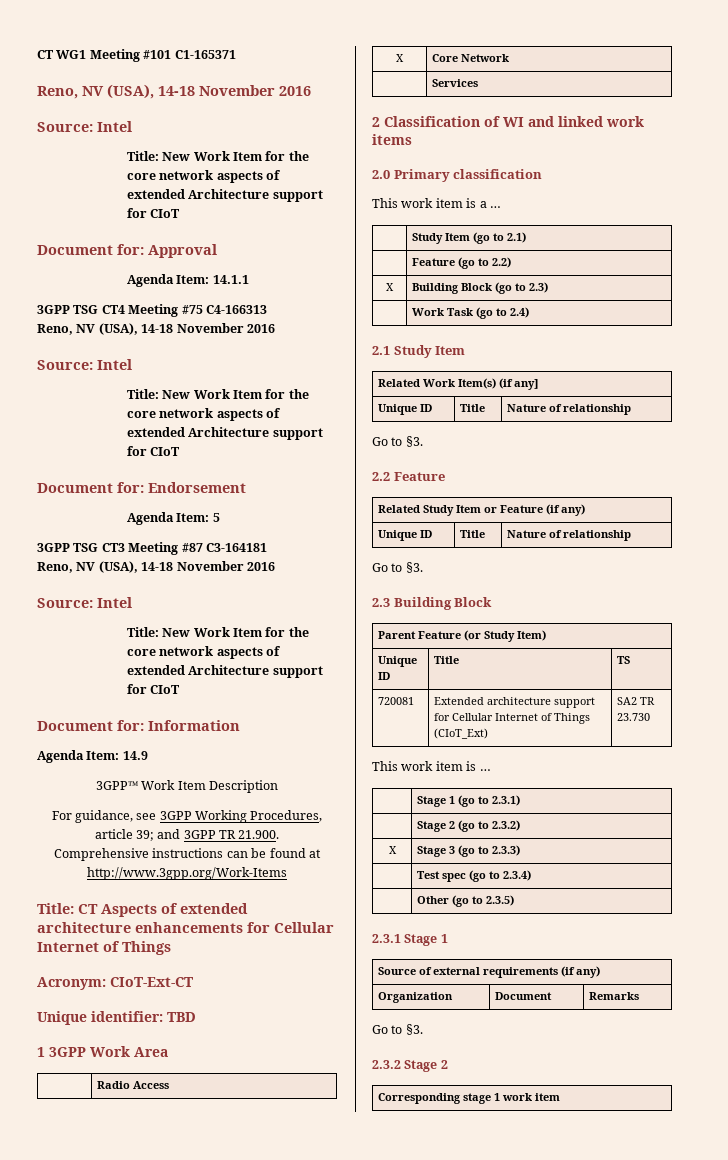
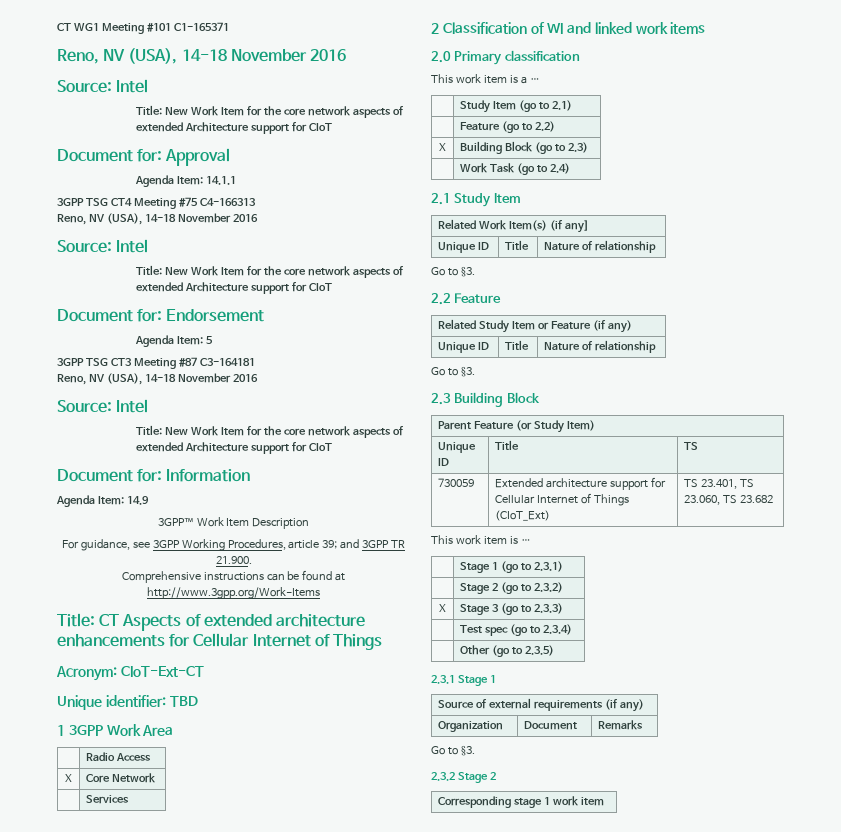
- 720081 | Extended architecture support for Cellular Internet of Things (CIoT_Ext) | SA2 TR 23.730
+ 730059 | Extended architecture support for Cellular Internet of Things (CIoT_Ext) | TS 23.401, TS 23.060, TS 23.682

